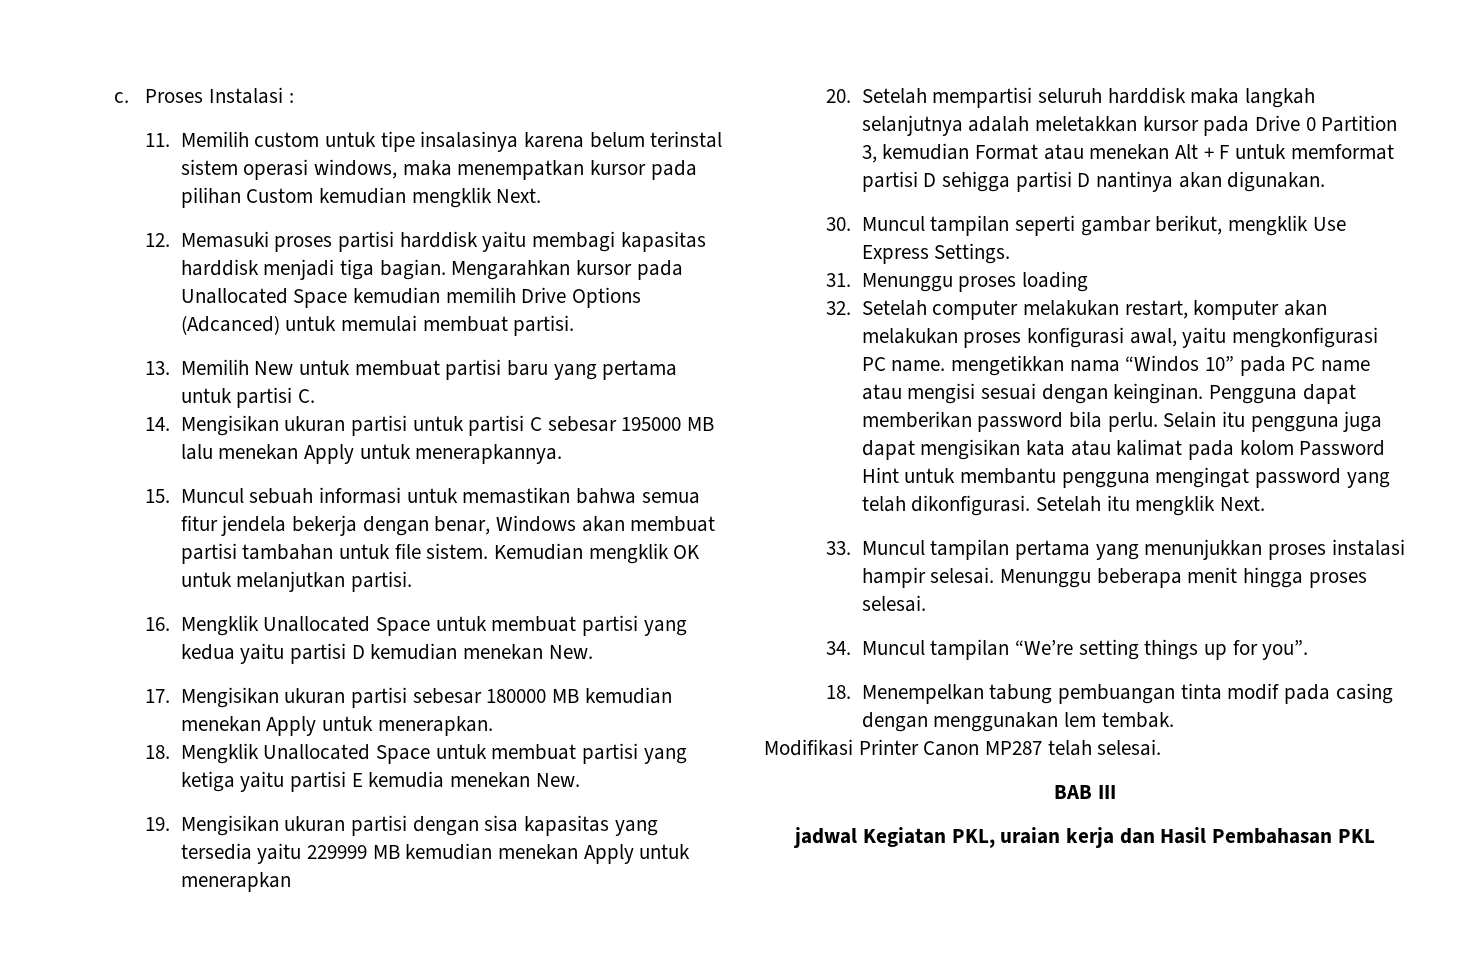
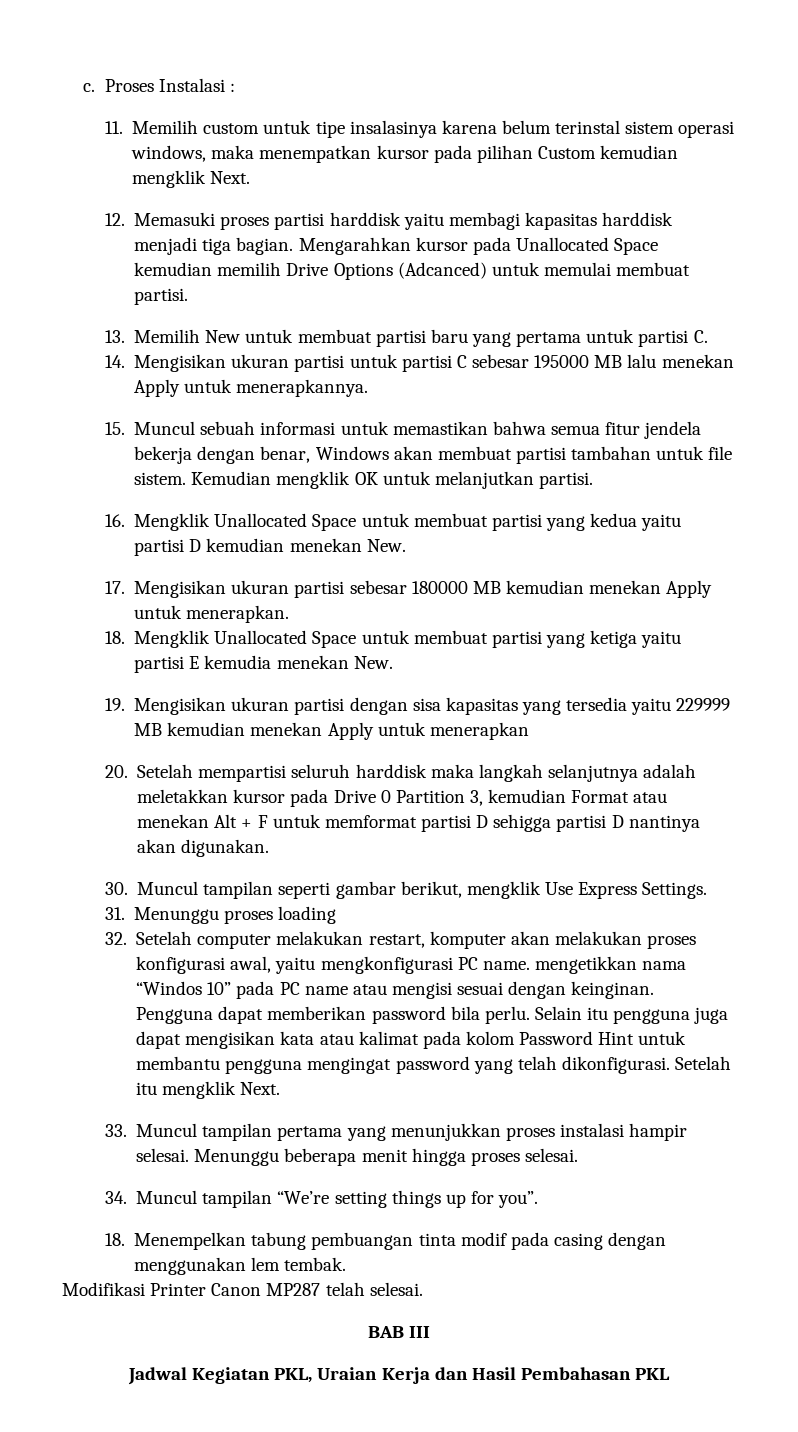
- jadwal Kegiatan PKL, uraian kerja dan Hasil Pembahasan PKL
+ Jadwal Kegiatan PKL, Uraian Kerja dan Hasil Pembahasan PKL

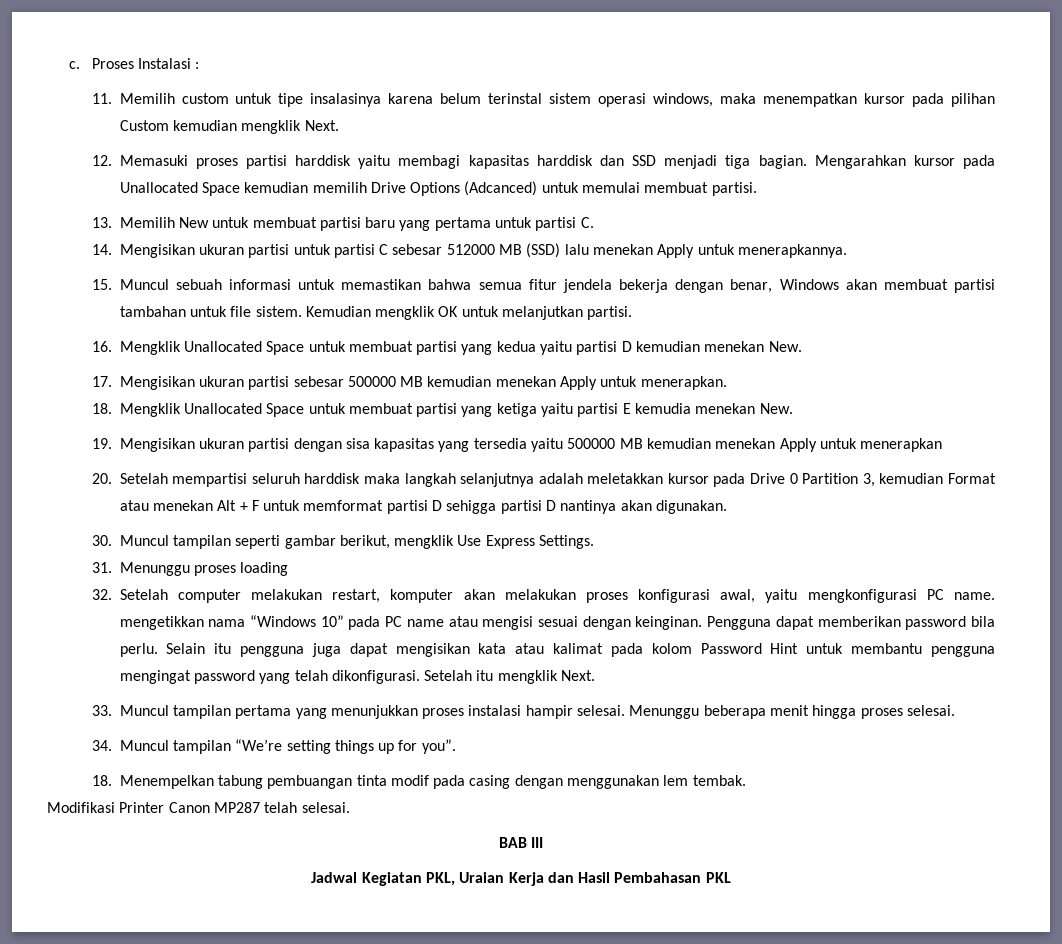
- 12. Memasuki proses partisi harddisk yaitu membagi kapasitas harddisk menjadi tiga bagian.
+ 12. Memasuki proses partisi harddisk yaitu membagi kapasitas harddisk dan SSD menjadi tiga bagian.
- 14. Mengisikan ukuran partisi untuk partisi C sebesar 195000 MB lalu menekan Apply untuk menerapkannya.
+ 14. Mengisikan ukuran partisi untuk partisi C sebesar 512000 MB (SSD) lalu menekan Apply untuk menerapkannya.
- 17. Mengisikan ukuran partisi sebesar 180000 MB kemudian menekan Apply untuk menerapkan.
+ 17. Mengisikan ukuran partisi sebesar 500000 MB kemudian menekan Apply untuk menerapkan.
- 19. Mengisikan ukuran partisi dengan sisa kapasitas yang tersedia yaitu 229999 MB kemudian menekan Apply untuk menerapkan
+ 19. Mengisikan ukuran partisi dengan sisa kapasitas yang tersedia yaitu 500000 MB kemudian menekan Apply untuk menerapkan
- 32. Setelah computer melakukan restart, komputer akan melakukan proses konfigurasi awal, yaitu mengkonfigurasi PC name. mengetikkan nama “Windos 10” pada PC name atau mengisi sesuai dengan keinginan.
+ 32. Setelah computer melakukan restart, komputer akan melakukan proses konfigurasi awal, yaitu mengkonfigurasi PC name. mengetikkan nama “Windows 10” pada PC name atau mengisi sesuai dengan keinginan.

